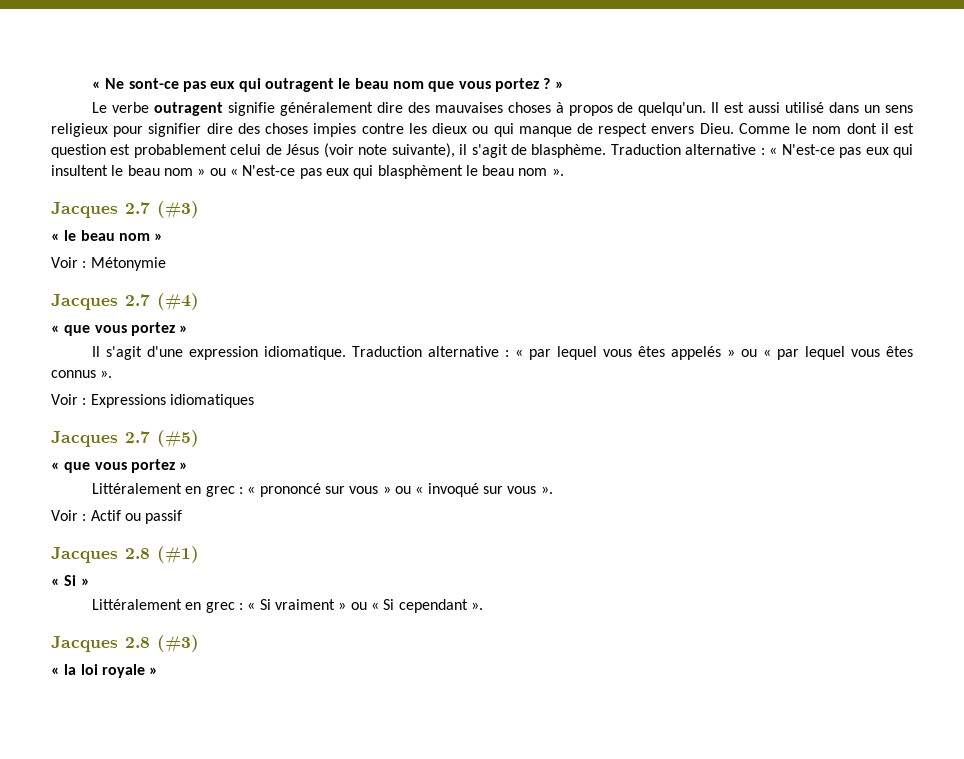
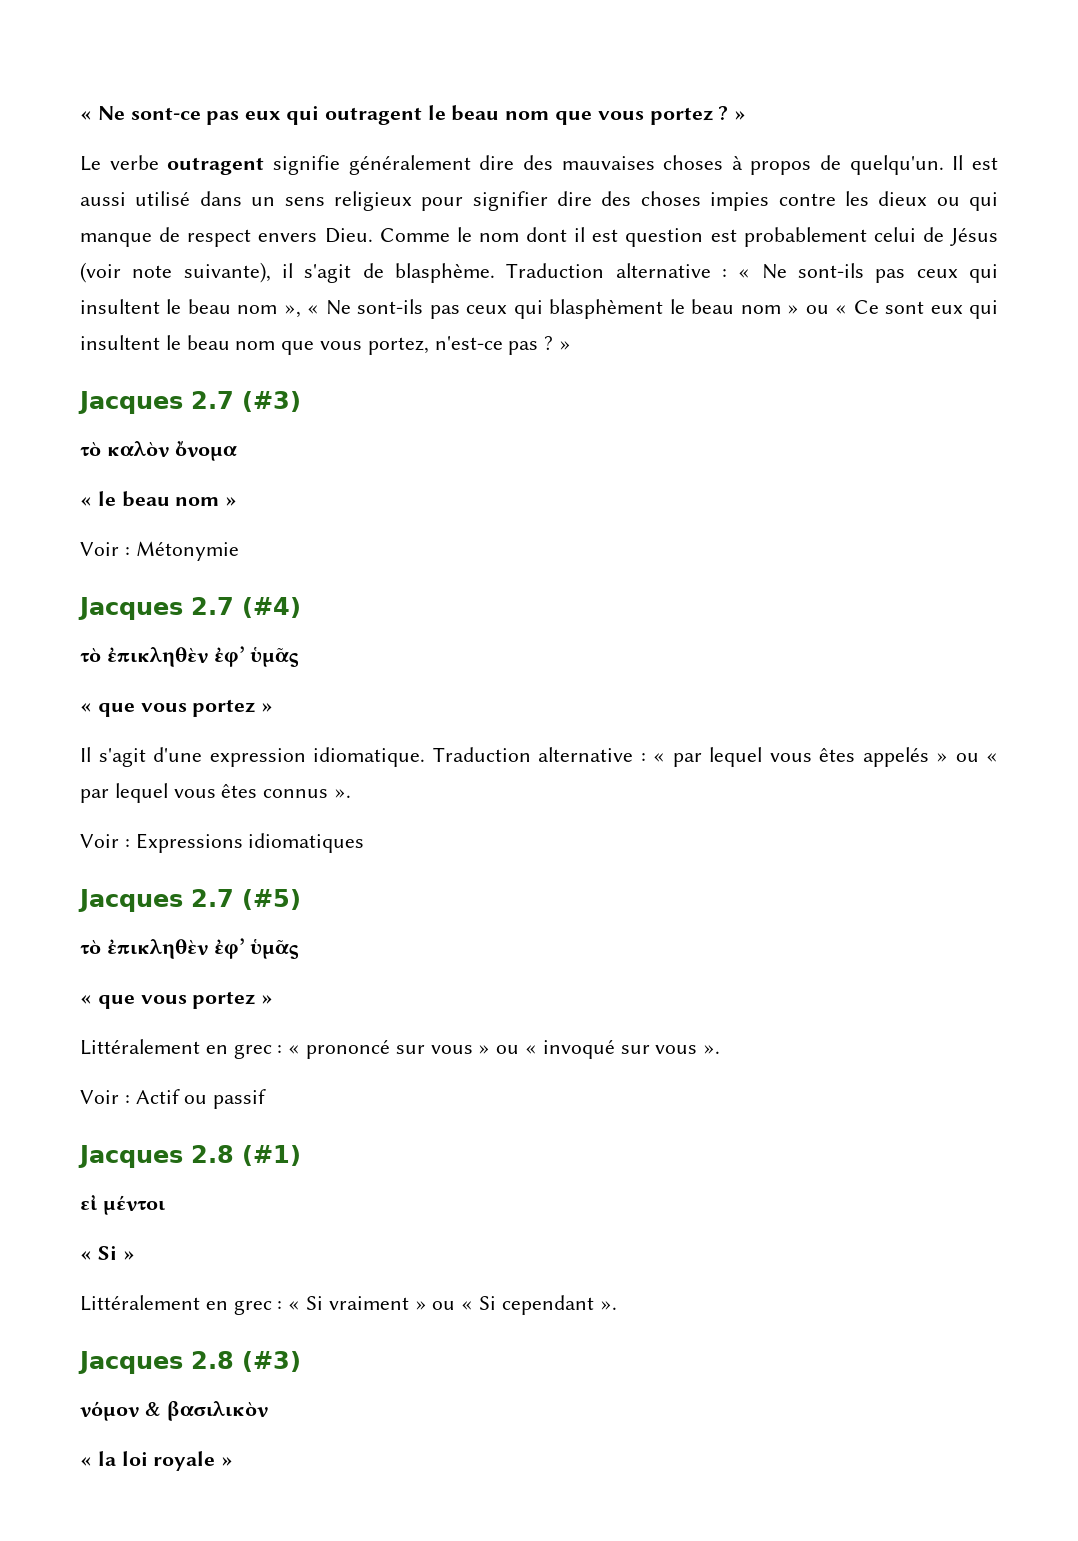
- Traduction alternative : « N'est-ce pas eux qui insultent le beau nom » ou « N'est-ce pas eux qui blasphèment le beau nom ».
+ Traduction alternative : « Ne sont-ils pas ceux qui insultent le beau nom », « Ne sont-ils pas ceux qui blasphèment le beau nom » ou « Ce sont eux qui insultent le beau nom que vous portez, n'est-ce pas ? »
+ τὸ καλὸν ὄνομα
  Jacques 2.7 (#4)
+ τὸ ἐπικληθὲν ἐφ’ ὑμᾶς
  Jacques 2.7 (#5)
+ τὸ ἐπικληθὲν ἐφ’ ὑμᾶς
+ εἰ μέντοι
+ νόμον & βασιλικὸν

